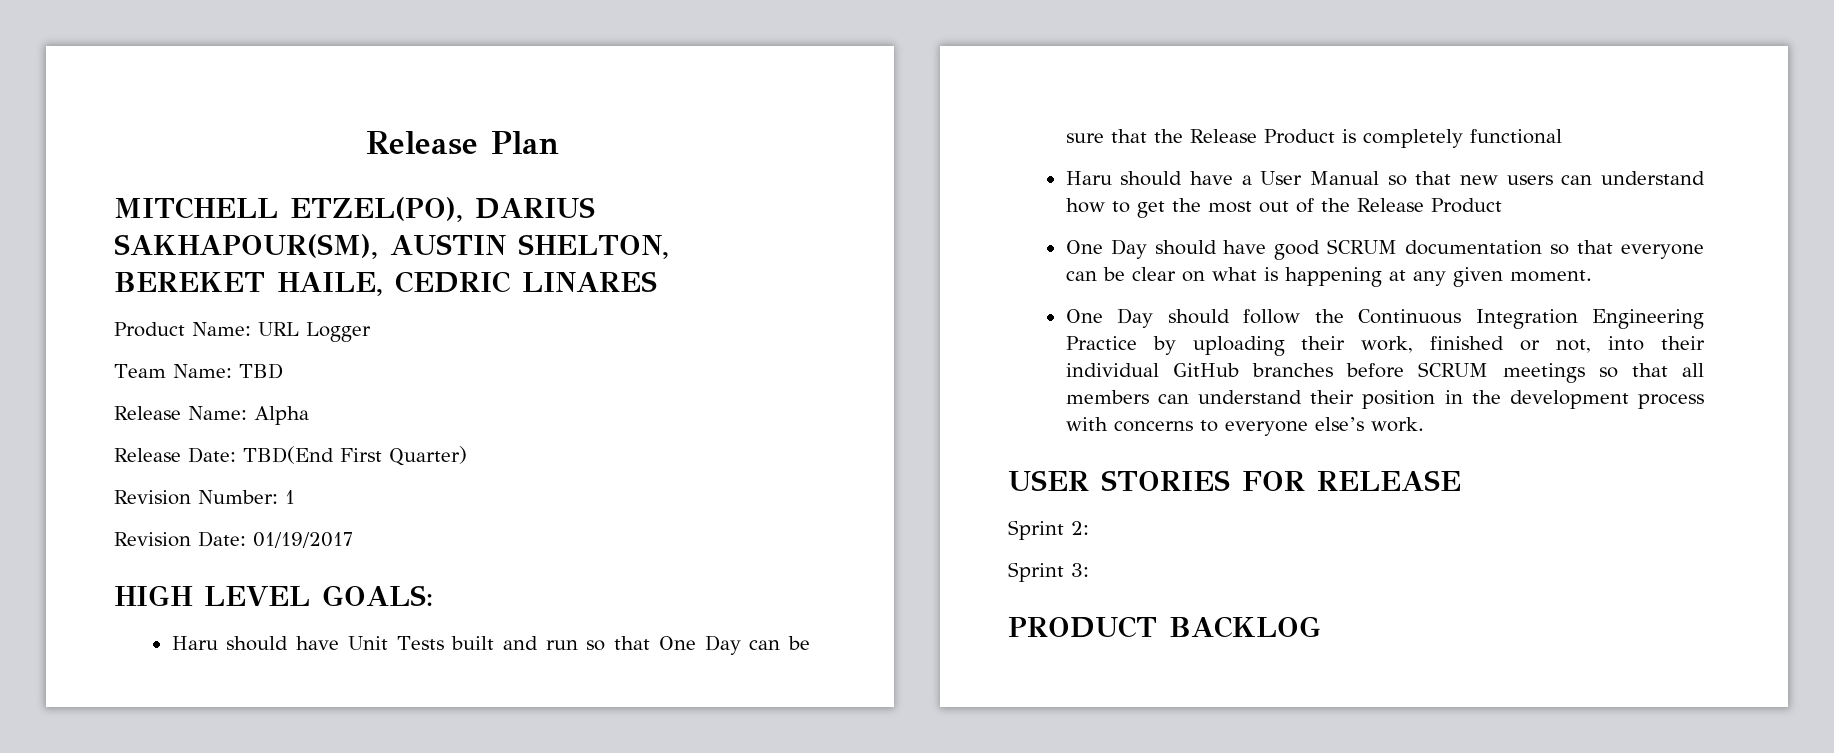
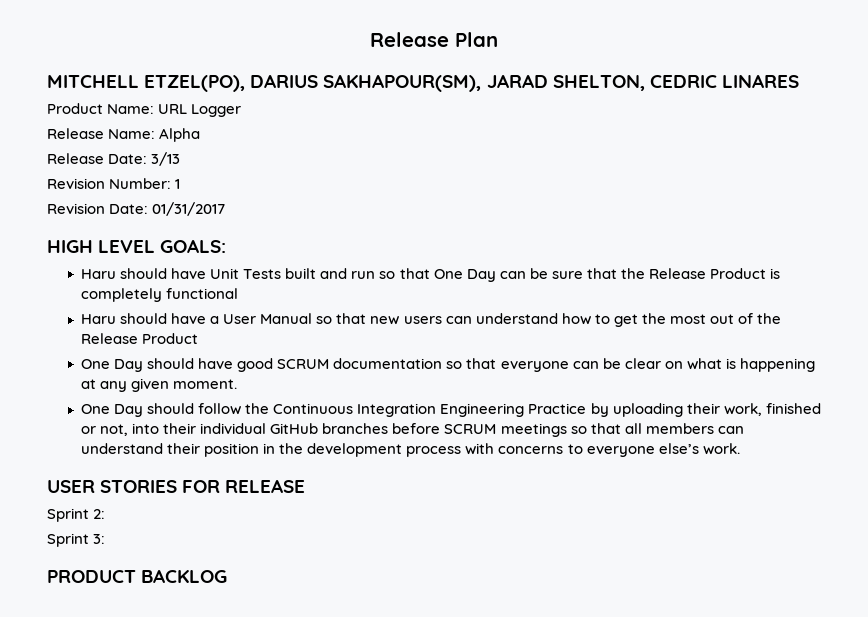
- MITCHELL ETZEL(PO), DARIUS SAKHAPOUR(SM), AUSTIN SHELTON, BEREKET HAILE, CEDRIC LINARES
+ MITCHELL ETZEL(PO), DARIUS SAKHAPOUR(SM), JARAD SHELTON, CEDRIC LINARES
- Team Name: TBD
- Release Date: TBD(End First Quarter)
+ Release Date: 3/13
- Revision Date: 01/19/2017
+ Revision Date: 01/31/2017

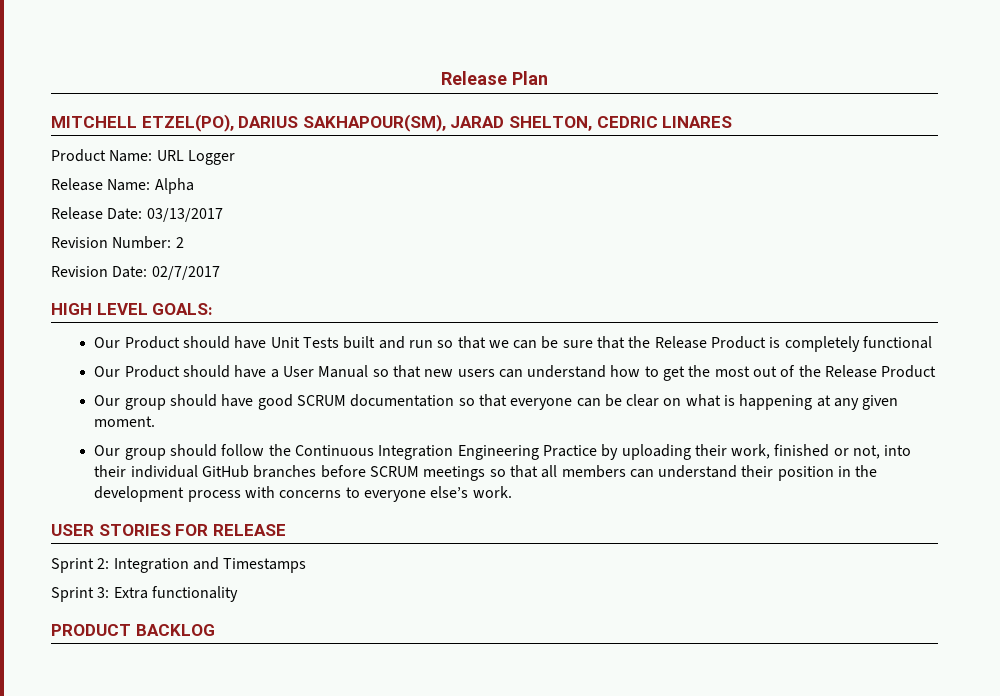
- Release Date: 3/13
+ Release Date: 03/13/2017
- Revision Number: 1
+ Revision Number: 2
- Revision Date: 01/31/2017
+ Revision Date: 02/7/2017
- Haru should have Unit Tests built and run so that One Day can be sure that the Release Product is completely functional
+ Our Product should have Unit Tests built and run so that we can be sure that the Release Product is completely functional
- Haru should have a User Manual so that new users can understand how to get the most out of the Release Product
+ Our Product should have a User Manual so that new users can understand how to get the most out of the Release Product
- One Day should have good SCRUM documentation so that everyone can be clear on what is happening at any given moment.
+ Our group should have good SCRUM documentation so that everyone can be clear on what is happening at any given moment.
- One Day should follow the Continuous Integration Engineering Practice by uploading their work, finished or not, into their individual GitHub branches before SCRUM meetings so that all members can understand their position in the development process with concerns to everyone else’s work.
+ Our group should follow the Continuous Integration Engineering Practice by uploading their work, finished or not, into their individual GitHub branches before SCRUM meetings so that all members can understand their position in the development process with concerns to everyone else’s work.
- Sprint 2:
+ Sprint 2: Integration and Timestamps
- Sprint 3:
+ Sprint 3: Extra functionality

